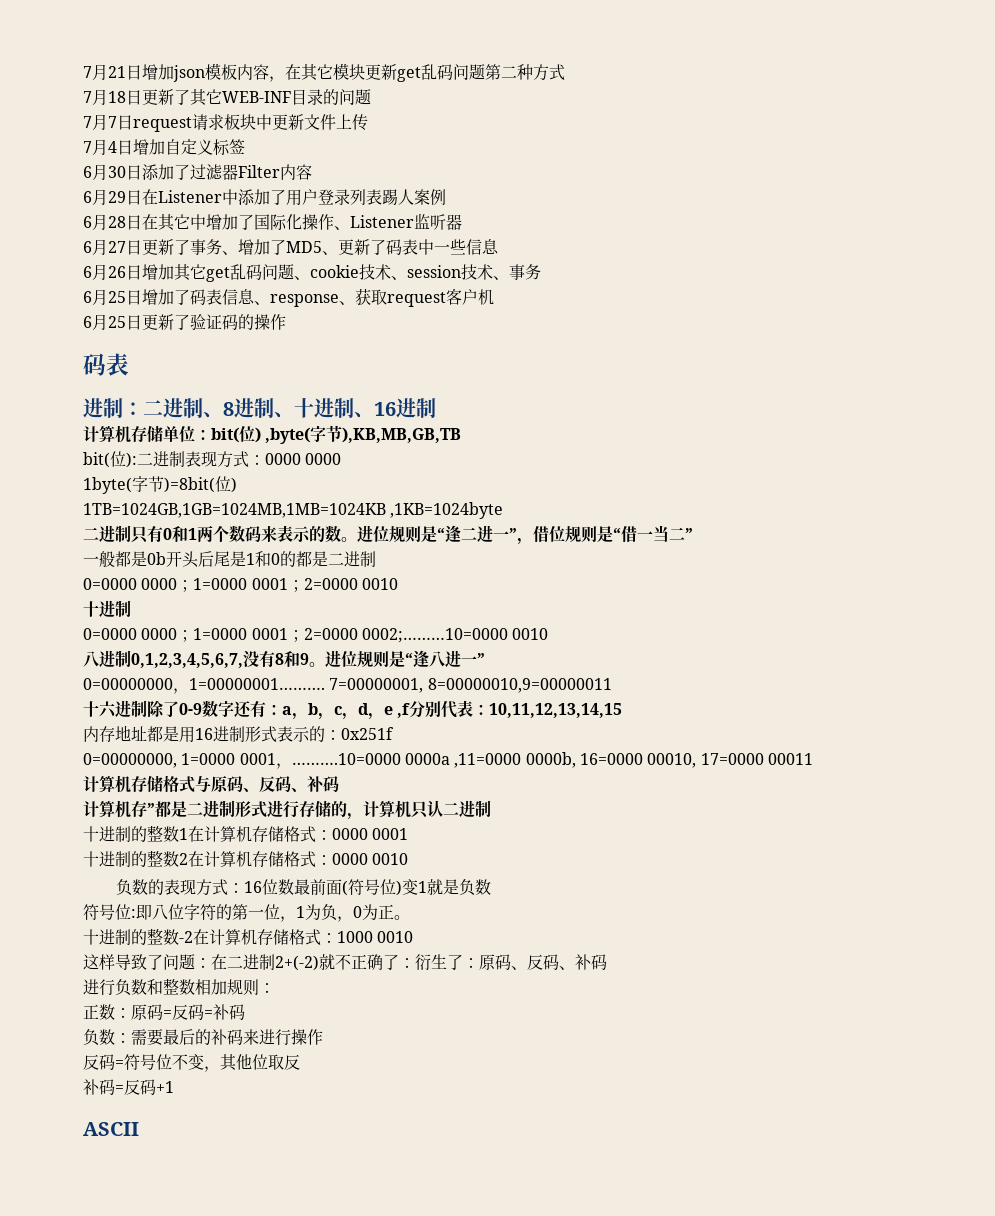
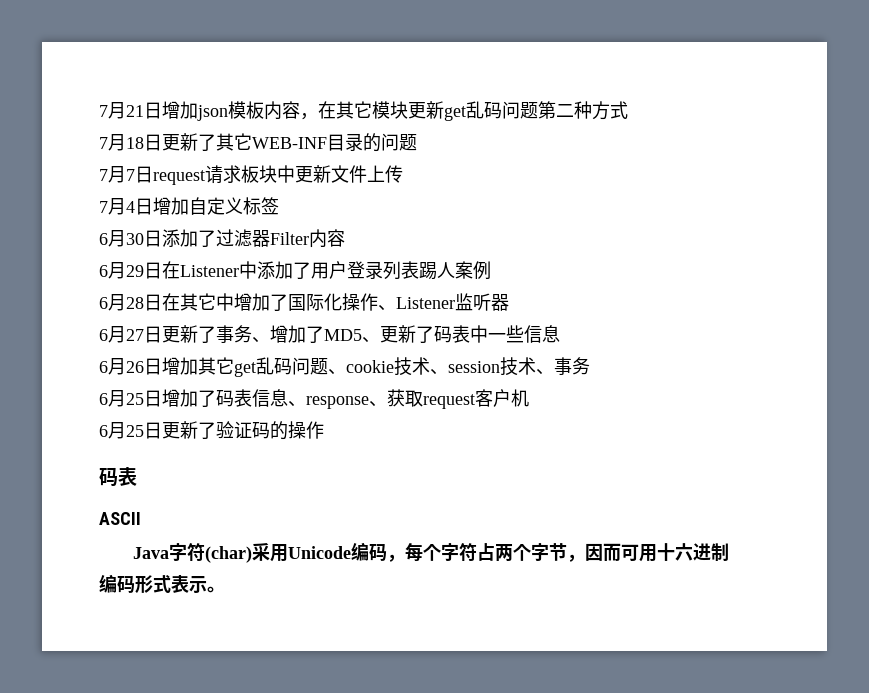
- 进制：二进制、8进制、十进制、16进制
- 计算机存储单位：bit(位) ,byte(字节),KB,MB,GB,TB
- bit(位):二进制表现方式：0000 0000
- 1byte(字节)=8bit(位)
- 1TB=1024GB,1GB=1024MB,1MB=1024KB ,1KB=1024byte
- 二进制只有0和1两个数码来表示的数。进位规则是“逢二进一”，借位规则是“借一当二”
- 一般都是0b开头后尾是1和0的都是二进制
- 0=0000 0000；1=0000 0001；2=0000 0010
- 十进制
- 0=0000 0000；1=0000 0001；2=0000 0002;………10=0000 0010
- 八进制0,1,2,3,4,5,6,7,没有8和9。进位规则是“逢八进一”
- 0=00000000，1=00000001………. 7=00000001, 8=00000010,9=00000011
- 十六进制除了0-9数字还有：a，b，c，d，e ,f分别代表：10,11,12,13,14,15
- 内存地址都是用16进制形式表示的：0x251f
- 0=00000000, 1=0000 0001，……….10=0000 0000a ,11=0000 0000b, 16=0000 00010, 17=0000 00011
- 计算机存储格式与原码、反码、补码
- 计算机存”都是二进制形式进行存储的，计算机只认二进制
- 十进制的整数1在计算机存储格式：0000 0001
- 十进制的整数2在计算机存储格式：0000 0010
- 负数的表现方式：16位数最前面(符号位)变1就是负数
- 符号位:即八位字符的第一位，1为负，0为正。
- 十进制的整数-2在计算机存储格式：1000 0010
- 这样导致了问题：在二进制2+(-2)就不正确了：衍生了：原码、反码、补码
- 进行负数和整数相加规则：
- 正数：原码=反码=补码
- 负数：需要最后的补码来进行操作
- 反码=符号位不变，其他位取反
- 补码=反码+1
  ASCII
+ Java字符(char)采用Unicode编码，每个字符占两个字节，因而可用十六进制编码形式表示。

